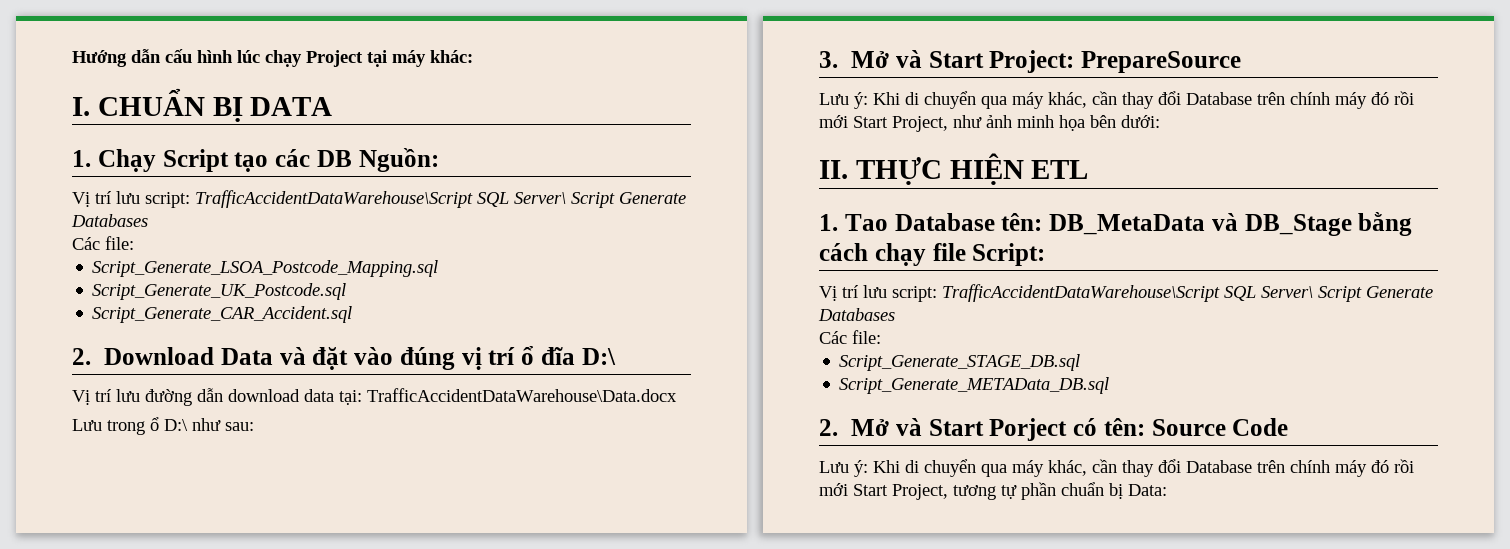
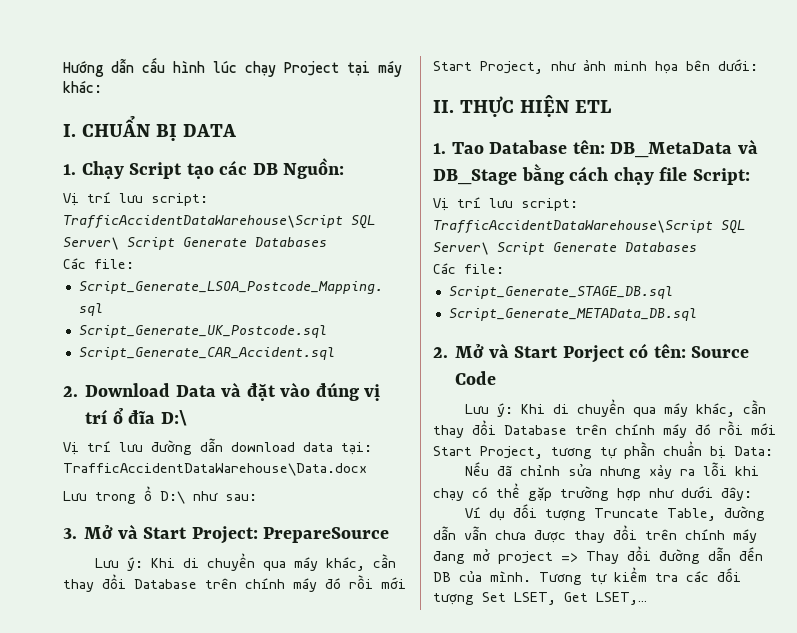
+ Nếu đã chỉnh sửa nhưng xảy ra lỗi khi chạy có thể gặp trường hợp như dưới đây:
+ Ví dụ đối tượng Truncate Table, đường dẫn vẫn chưa được thay đổi trên chính máy đang mở project => Thay đổi đường dẫn đến DB của mình. Tương tự kiểm tra các đối tượng Set LSET, Get LSET,…

